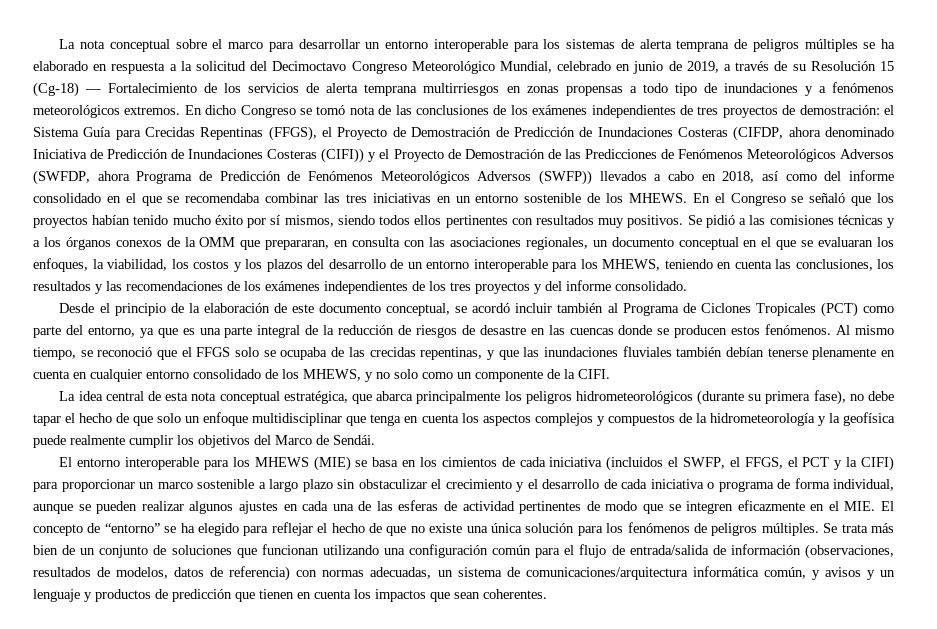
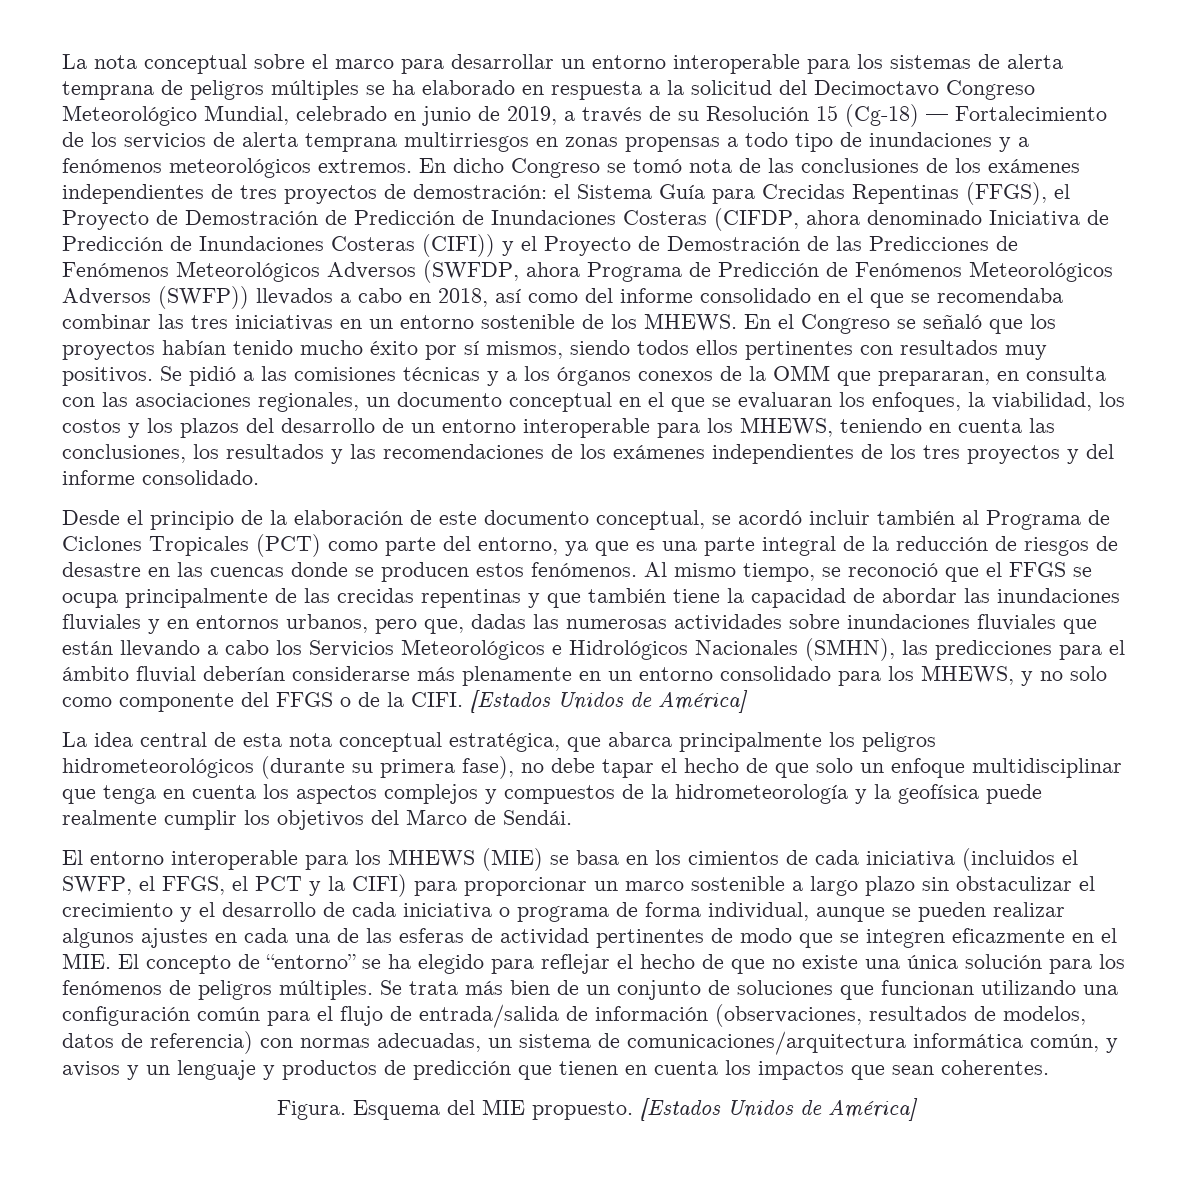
- Al mismo tiempo, se reconoció que el FFGS solo se ocupaba de las crecidas repentinas, y que las inundaciones fluviales también debían tenerse plenamente en cuenta en cualquier entorno consolidado de los MHEWS, y no solo como un componente de la CIFI.
+ Al mismo tiempo, se reconoció que el FFGS se ocupa principalmente de las crecidas repentinas y que también tiene la capacidad de abordar las inundaciones fluviales y en entornos urbanos, pero que, dadas las numerosas actividades sobre inundaciones fluviales que están llevando a cabo los Servicios Meteorológicos e Hidrológicos Nacionales (SMHN), las predicciones para el ámbito fluvial deberían considerarse más plenamente en un entorno consolidado para los MHEWS, y no solo como componente del FFGS o de la CIFI. [Estados Unidos de América]
+ Figura. Esquema del MIE propuesto. [Estados Unidos de América]

